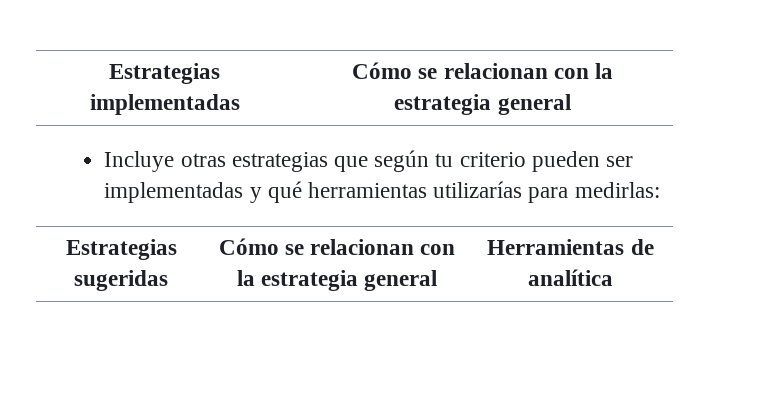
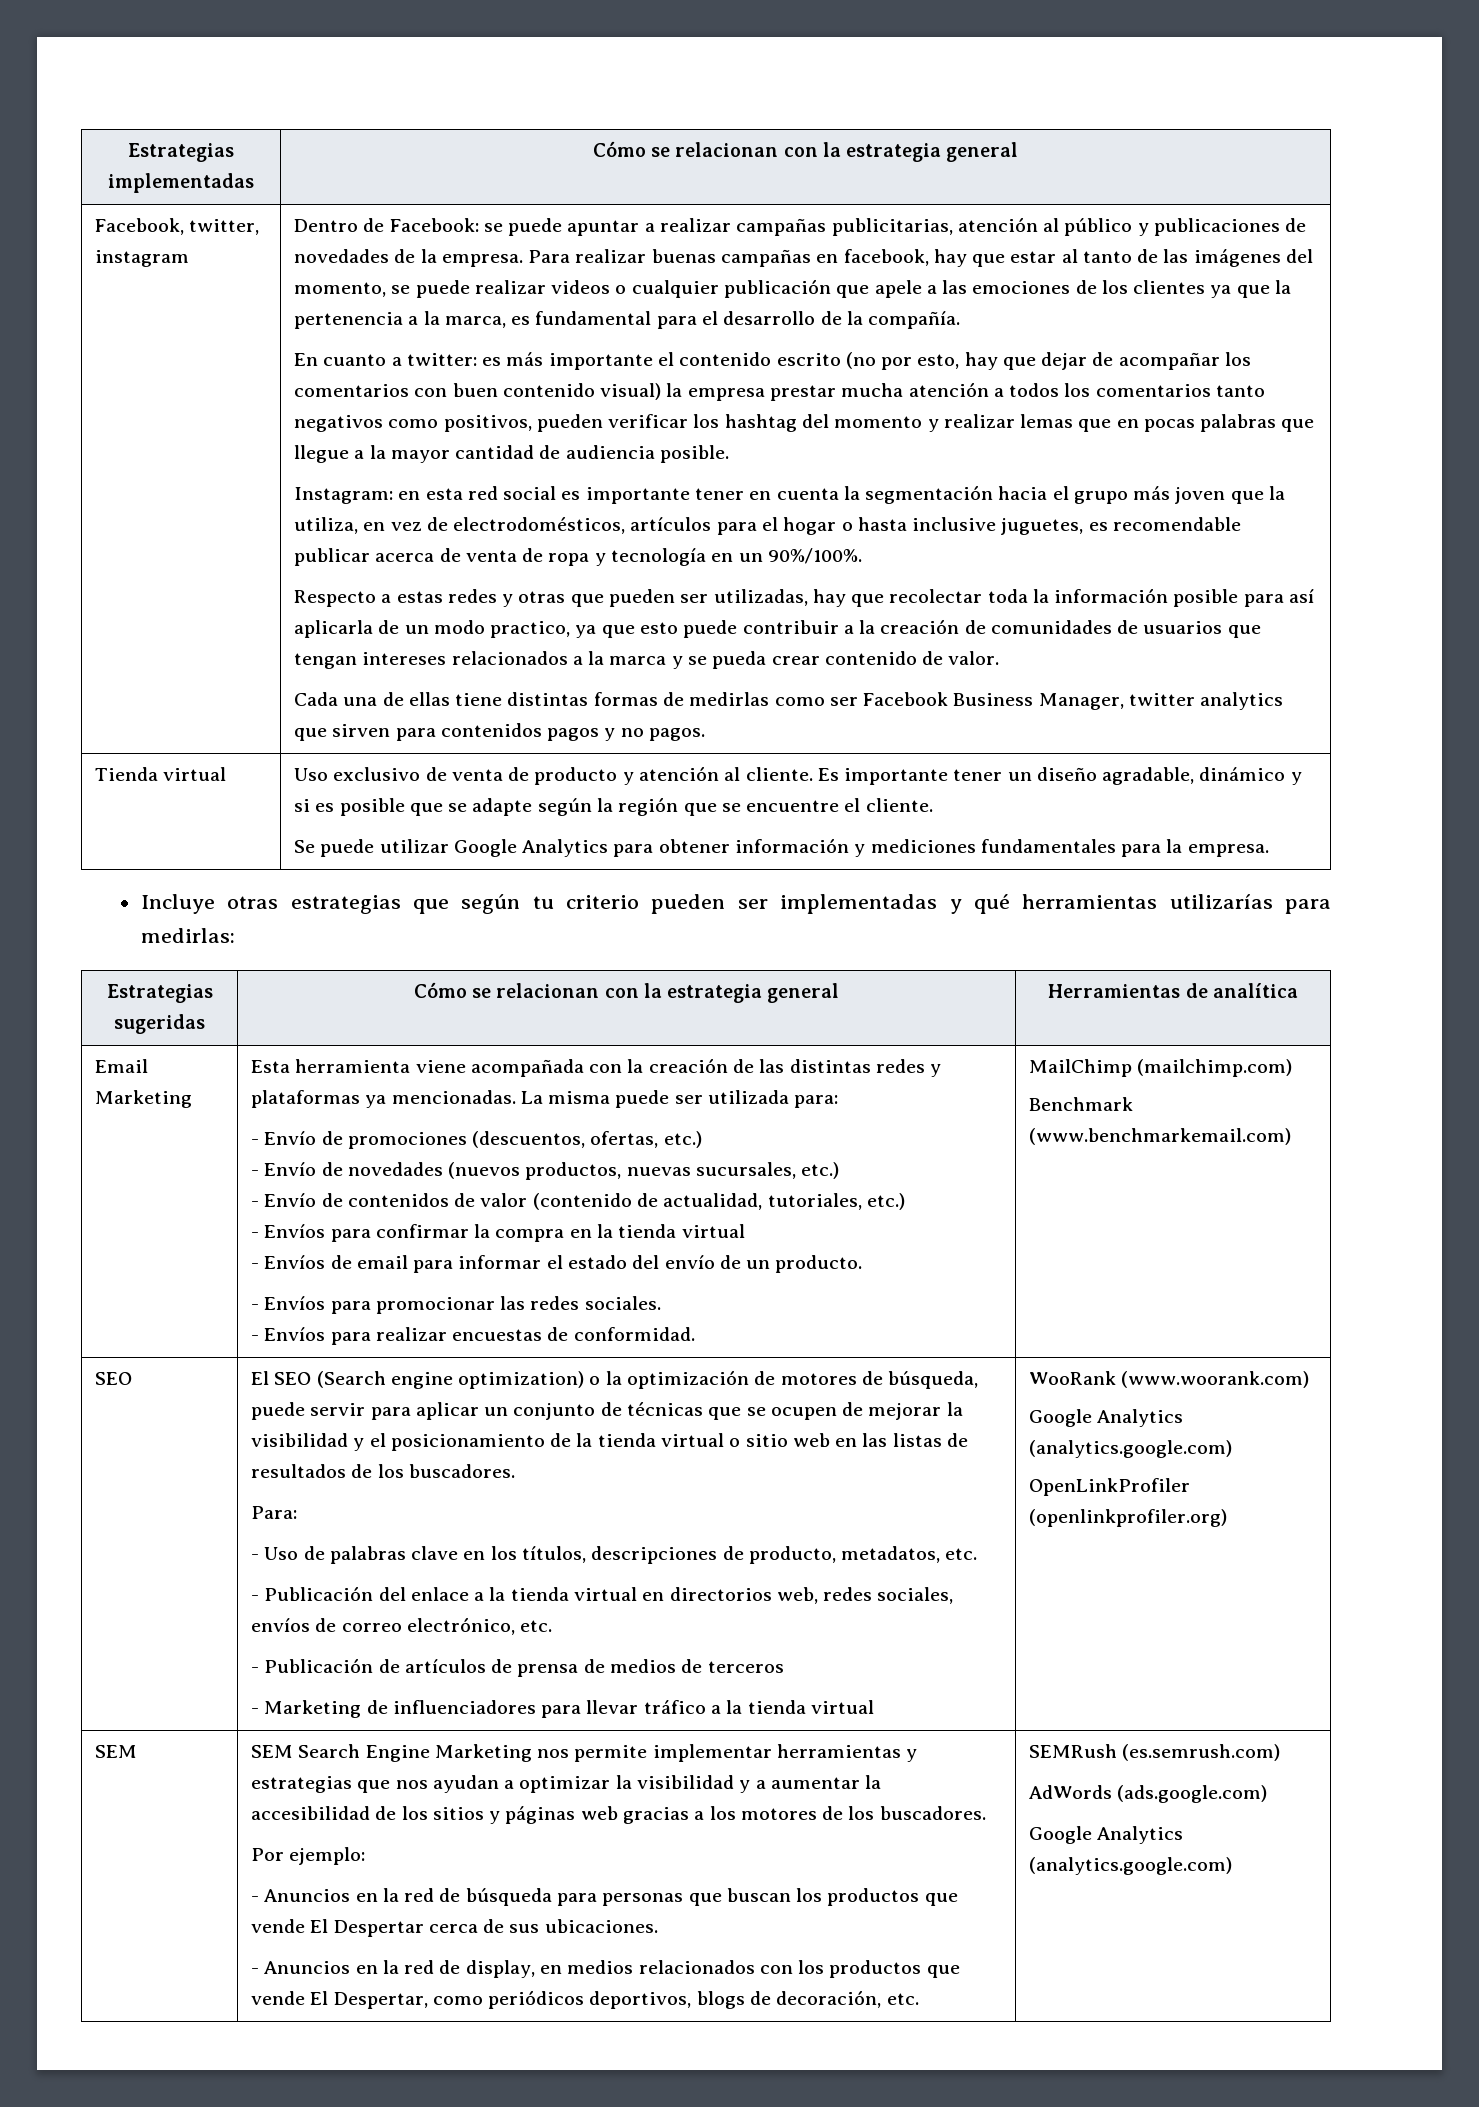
+ Facebook, twitter, instagram | Dentro de Facebook: se puede apuntar a realizar campañas publicitarias, atención al público y publicaciones de novedades de la empresa. Para realizar buenas campañas en facebook, hay que estar al tanto de las imágenes del momento, se puede realizar videos o cualquier publicación que apele a las emociones de los clientes ya que la pertenencia a la marca, es fundamental para el desarrollo de la compañía.
+ En cuanto a twitter: es más importante el contenido escrito (no por esto, hay que dejar de acompañar los comentarios con buen contenido visual) la empresa prestar mucha atención a todos los comentarios tanto negativos como positivos, pueden verificar los hashtag del momento y realizar lemas que en pocas palabras que llegue a la mayor cantidad de audiencia posible.
+ Instagram: en esta red social es importante tener en cuenta la segmentación hacia el grupo más joven que la utiliza, en vez de electrodomésticos, artículos para el hogar o hasta inclusive juguetes, es recomendable publicar acerca de venta de ropa y tecnología en un 90%/100%.
+ Respecto a estas redes y otras que pueden ser utilizadas, hay que recolectar toda la información posible para así aplicarla de un modo practico, ya que esto puede contribuir a la creación de comunidades de usuarios que tengan intereses relacionados a la marca y se pueda crear contenido de valor.
+ Cada una de ellas tiene distintas formas de medirlas como ser Facebook Business Manager, twitter analytics que sirven para contenidos pagos y no pagos.
+ Tienda virtual | Uso exclusivo de venta de producto y atención al cliente. Es importante tener un diseño agradable, dinámico y si es posible que se adapte según la región que se encuentre el cliente.
+ Se puede utilizar Google Analytics para obtener información y mediciones fundamentales para la empresa.
+ Email Marketing | Esta herramienta viene acompañada con la creación de las distintas redes y plataformas ya mencionadas. La misma puede ser utilizada para:
+ - Envío de promociones (descuentos, ofertas, etc.)
+ - Envío de novedades (nuevos productos, nuevas sucursales, etc.)
+ - Envío de contenidos de valor (contenido de actualidad, tutoriales, etc.)
+ - Envíos para confirmar la compra en la tienda virtual
+ - Envíos de email para informar el estado del envío de un producto.
+ - Envíos para promocionar las redes sociales.
+ - Envíos para realizar encuestas de conformidad. | MailChimp (mailchimp.com)
+ Benchmark (www.benchmarkemail.com)
+ SEO | El SEO (Search engine optimization) o la optimización de motores de búsqueda, puede servir para aplicar un conjunto de técnicas que se ocupen de mejorar la visibilidad y el posicionamiento de la tienda virtual o sitio web en las listas de resultados de los buscadores.
+ Para:
+ - Uso de palabras clave en los títulos, descripciones de producto, metadatos, etc.
+ - Publicación del enlace a la tienda virtual en directorios web, redes sociales, envíos de correo electrónico, etc.
+ - Publicación de artículos de prensa de medios de terceros
+ - Marketing de influenciadores para llevar tráfico a la tienda virtual | WooRank (www.woorank.com)
+ Google Analytics (analytics.google.com)
+ OpenLinkProfiler (openlinkprofiler.org)
+ SEM | SEM Search Engine Marketing nos permite implementar herramientas y estrategias que nos ayudan a optimizar la visibilidad y a aumentar la accesibilidad de los sitios y páginas web gracias a los motores de los buscadores.
+ Por ejemplo:
+ - Anuncios en la red de búsqueda para personas que buscan los productos que vende El Despertar cerca de sus ubicaciones.
+ - Anuncios en la red de display, en medios relacionados con los productos que vende El Despertar, como periódicos deportivos, blogs de decoración, etc. | SEMRush (es.semrush.com)
+ AdWords (ads.google.com)
+ Google Analytics (analytics.google.com)

